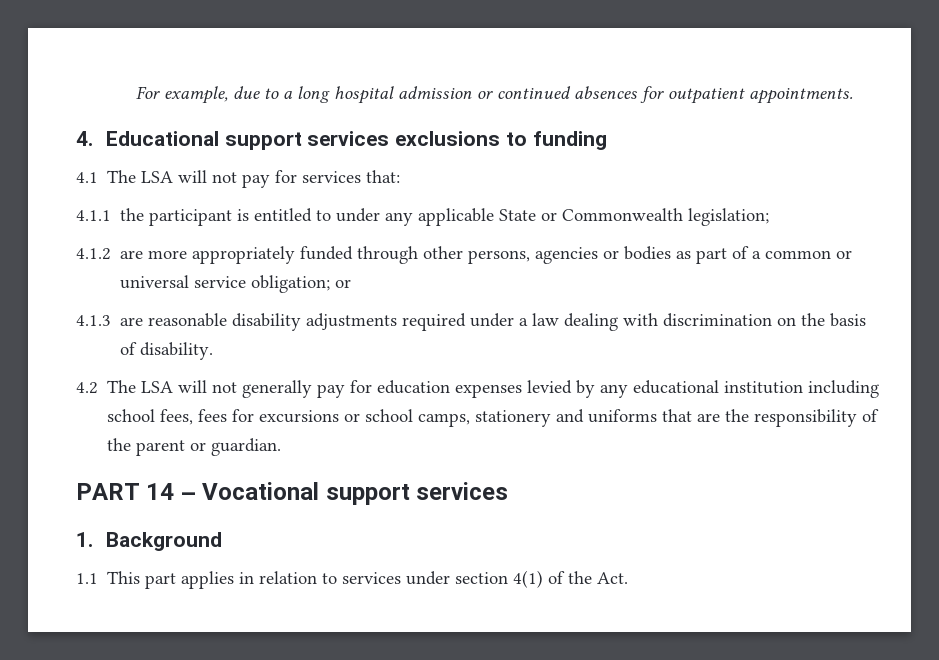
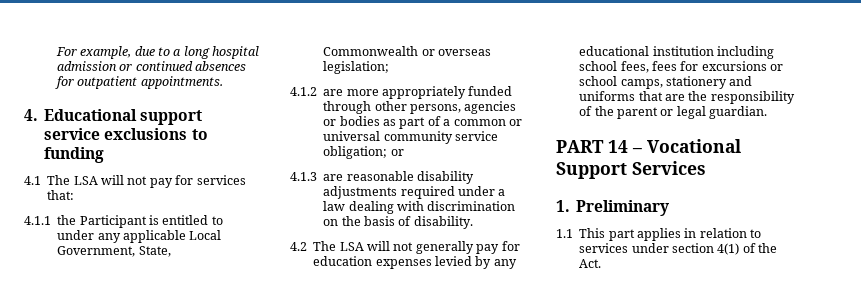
- 4. Educational support services exclusions to funding
+ 4. Educational support service exclusions to funding
- 4.1.1 the participant is entitled to under any applicable State or Commonwealth legislation;
+ 4.1.1 the Participant is entitled to under any applicable Local Government, State, Commonwealth or overseas legislation;
- 4.1.2 are more appropriately funded through other persons, agencies or bodies as part of a common or universal service obligation; or
+ 4.1.2 are more appropriately funded through other persons, agencies or bodies as part of a common or universal community service obligation; or
- 4.2 The LSA will not generally pay for education expenses levied by any educational institution including school fees, fees for excursions or school camps, stationery and uniforms that are the responsibility of the parent or guardian.
+ 4.2 The LSA will not generally pay for education expenses levied by any educational institution including school fees, fees for excursions or school camps, stationery and uniforms that are the responsibility of the parent or legal guardian.
- PART 14 – Vocational support services
+ PART 14 – Vocational Support Services
- 1. Background
+ 1. Preliminary

